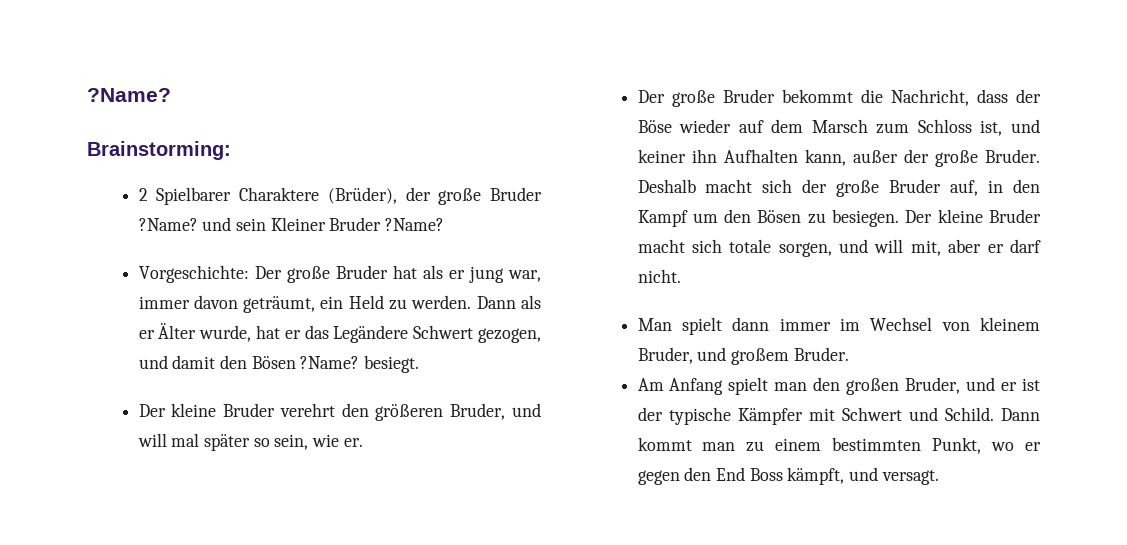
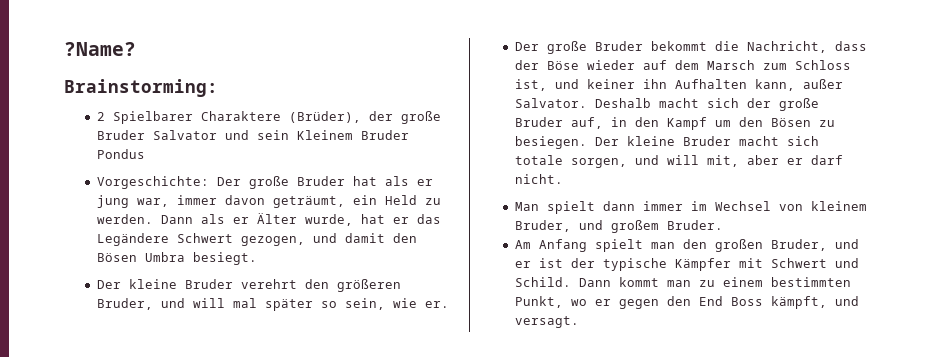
- 2 Spielbarer Charaktere (Brüder), der große Bruder ?Name? und sein Kleiner Bruder ?Name?
+ 2 Spielbarer Charaktere (Brüder), der große Bruder Salvator und sein Kleinem Bruder Pondus
- Dann als er Älter wurde, hat er das Legändere Schwert gezogen, und damit den Bösen ?Name? besiegt.
+ Dann als er Älter wurde, hat er das Legändere Schwert gezogen, und damit den Bösen Umbra besiegt.
- Der große Bruder bekommt die Nachricht, dass der Böse wieder auf dem Marsch zum Schloss ist, und keiner ihn Aufhalten kann, außer der große Bruder.
+ Der große Bruder bekommt die Nachricht, dass der Böse wieder auf dem Marsch zum Schloss ist, und keiner ihn Aufhalten kann, außer Salvator.

